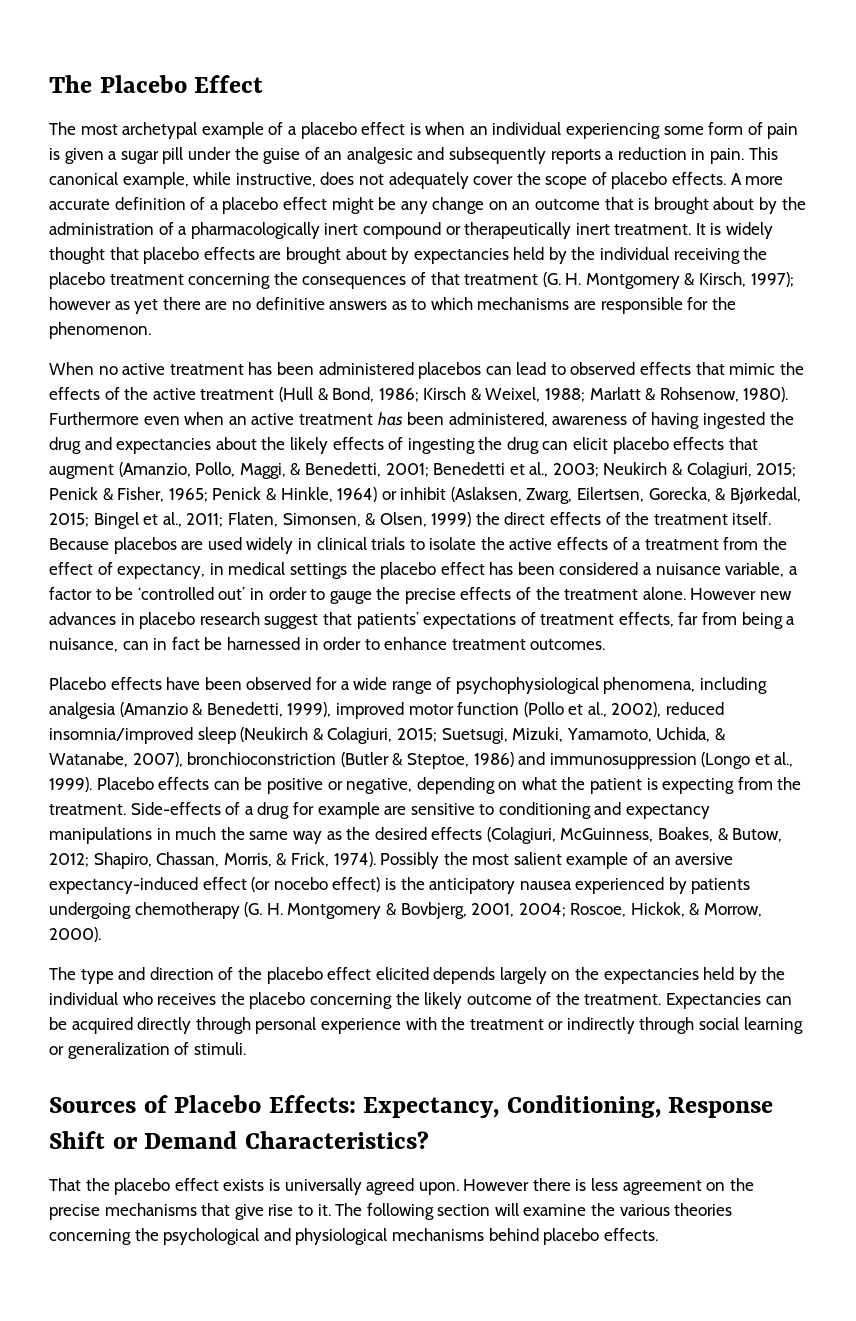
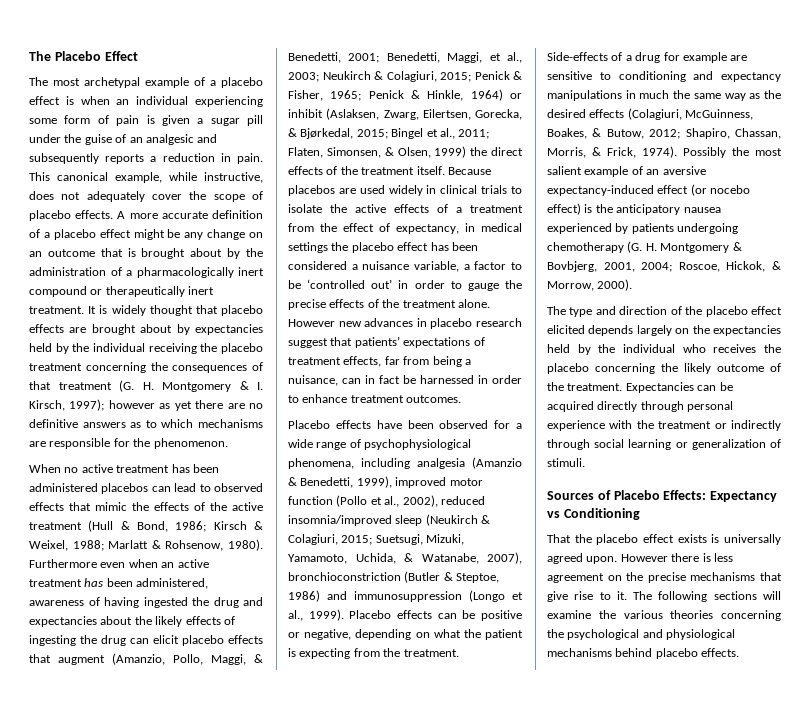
- It is widely thought that placebo effects are brought about by expectancies held by the individual receiving the placebo treatment concerning the consequences of that treatment (G. H. Montgomery & Kirsch, 1997); however as yet there are no definitive answers as to which mechanisms are responsible for the phenomenon.
+ It is widely thought that placebo effects are brought about by expectancies held by the individual receiving the placebo treatment concerning the consequences of that treatment (G. H. Montgomery & I. Kirsch, 1997); however as yet there are no definitive answers as to which mechanisms are responsible for the phenomenon.
- Benedetti et al., 2003;
+ Benedetti, Maggi, et al., 2003;
- Sources of Placebo Effects: Expectancy, Conditioning, Response Shift or Demand Characteristics?
+ Sources of Placebo Effects: Expectancy vs Conditioning
- The following section will examine the various theories concerning the psychological and physiological mechanisms behind placebo effects.
+ The following sections will examine the various theories concerning the psychological and physiological mechanisms behind placebo effects.

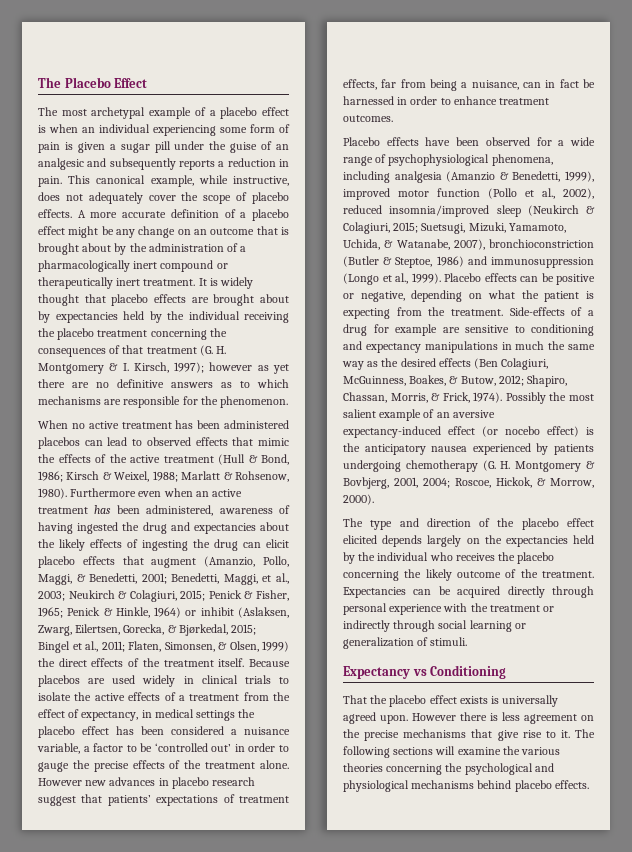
- Side-effects of a drug for example are sensitive to conditioning and expectancy manipulations in much the same way as the desired effects (Colagiuri, McGuinness, Boakes, & Butow, 2012; Shapiro, Chassan, Morris, & Frick, 1974).
+ Side-effects of a drug for example are sensitive to conditioning and expectancy manipulations in much the same way as the desired effects (Ben Colagiuri, McGuinness, Boakes, & Butow, 2012; Shapiro, Chassan, Morris, & Frick, 1974).
- Sources of Placebo Effects: Expectancy vs Conditioning
+ Expectancy vs Conditioning

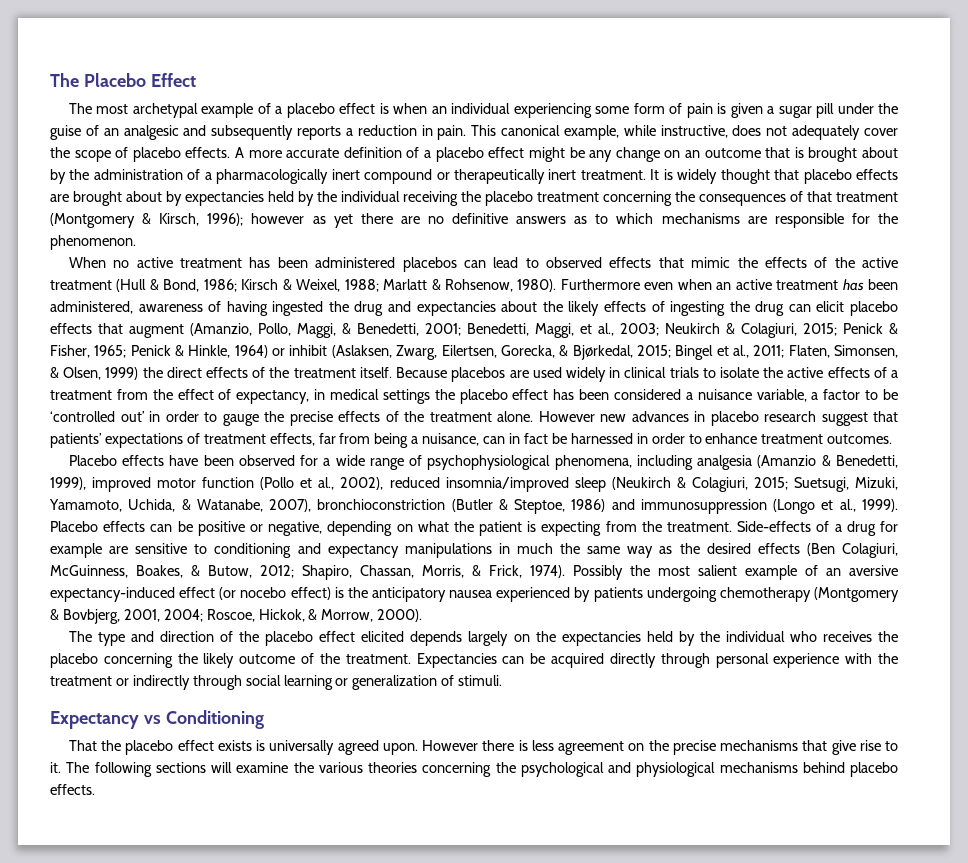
- It is widely thought that placebo effects are brought about by expectancies held by the individual receiving the placebo treatment concerning the consequences of that treatment (G. H. Montgomery & I. Kirsch, 1997); however as yet there are no definitive answers as to which mechanisms are responsible for the phenomenon.
+ It is widely thought that placebo effects are brought about by expectancies held by the individual receiving the placebo treatment concerning the consequences of that treatment (Montgomery & Kirsch, 1996); however as yet there are no definitive answers as to which mechanisms are responsible for the phenomenon.
- Possibly the most salient example of an aversive expectancy-induced effect (or nocebo effect) is the anticipatory nausea experienced by patients undergoing chemotherapy (G. H. Montgomery & Bovbjerg, 2001, 2004; Roscoe, Hickok, & Morrow, 2000).
+ Possibly the most salient example of an aversive expectancy-induced effect (or nocebo effect) is the anticipatory nausea experienced by patients undergoing chemotherapy (Montgomery & Bovbjerg, 2001, 2004; Roscoe, Hickok, & Morrow, 2000).

